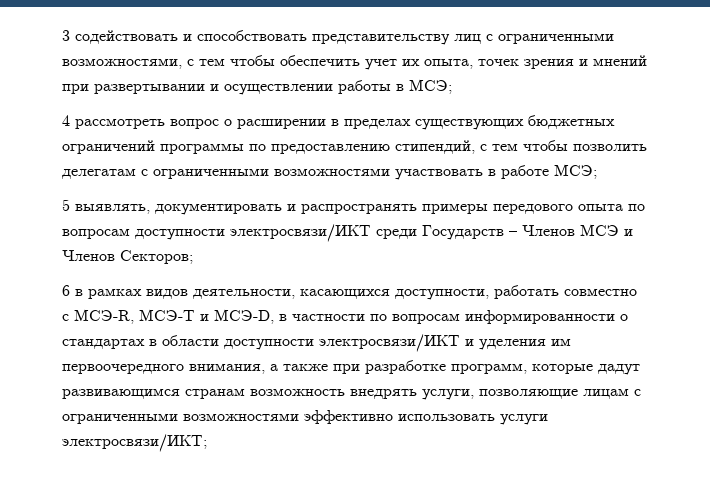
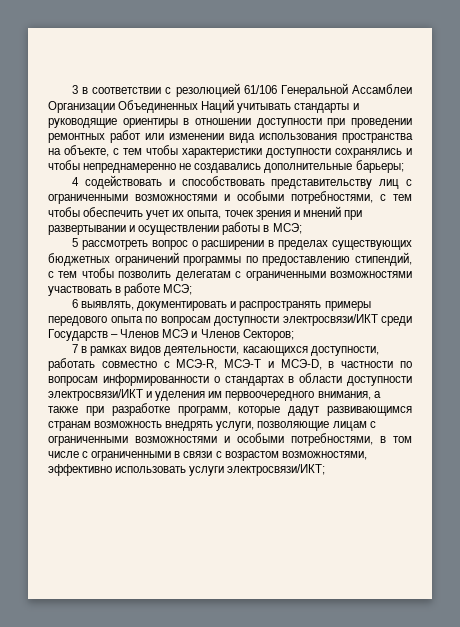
- 3 содействовать и способствовать представительству лиц с ограниченными возможностями, с тем чтобы обеспечить учет их опыта, точек зрения и мнений при развертывании и осуществлении работы в МСЭ;
+ 3 в соответствии с резолюцией 61/106 Генеральной Ассамблеи Организации Объединенных Наций учитывать стандарты и руководящие ориентиры в отношении доступности при проведении ремонтных работ или изменении вида использования пространства на объекте, с тем чтобы характеристики доступности сохранялись и чтобы непреднамеренно не создавались дополнительные барьеры;
+ 4 содействовать и способствовать представительству лиц с ограниченными возможностями и особыми потребностями, с тем чтобы обеспечить учет их опыта, точек зрения и мнений при развертывании и осуществлении работы в МСЭ;
- 4 рассмотреть вопрос о расширении в пределах существующих бюджетных ограничений программы по предоставлению стипендий, с тем чтобы позволить делегатам с ограниченными возможностями участвовать в работе МСЭ;
+ 5 рассмотреть вопрос о расширении в пределах существующих бюджетных ограничений программы по предоставлению стипендий, с тем чтобы позволить делегатам с ограниченными возможностями участвовать в работе МСЭ;
- 5 выявлять, документировать и распространять примеры передового опыта по вопросам доступности электросвязи/ИКТ среди Государств – Членов МСЭ и Членов Секторов;
+ 6 выявлять, документировать и распространять примеры передового опыта по вопросам доступности электросвязи/ИКТ среди Государств – Членов МСЭ и Членов Секторов;
- 6 в рамках видов деятельности, касающихся доступности, работать совместно с МСЭ-R, МСЭ-Т и МСЭ-D, в частности по вопросам информированности о стандартах в области доступности электросвязи/ИКТ и уделения им первоочередного внимания, а также при разработке программ, которые дадут развивающимся странам возможность внедрять услуги, позволяющие лицам с ограниченными возможностями эффективно использовать услуги электросвязи/ИКТ;
+ 7 в рамках видов деятельности, касающихся доступности, работать совместно с МСЭ-R, МСЭ-Т и МСЭ-D, в частности по вопросам информированности о стандартах в области доступности электросвязи/ИКТ и уделения им первоочередного внимания, а также при разработке программ, которые дадут развивающимся странам возможность внедрять услуги, позволяющие лицам с ограниченными возможностями и особыми потребностями, в том числе с ограниченными в связи с возрастом возможностями, эффективно использовать услуги электросвязи/ИКТ;

